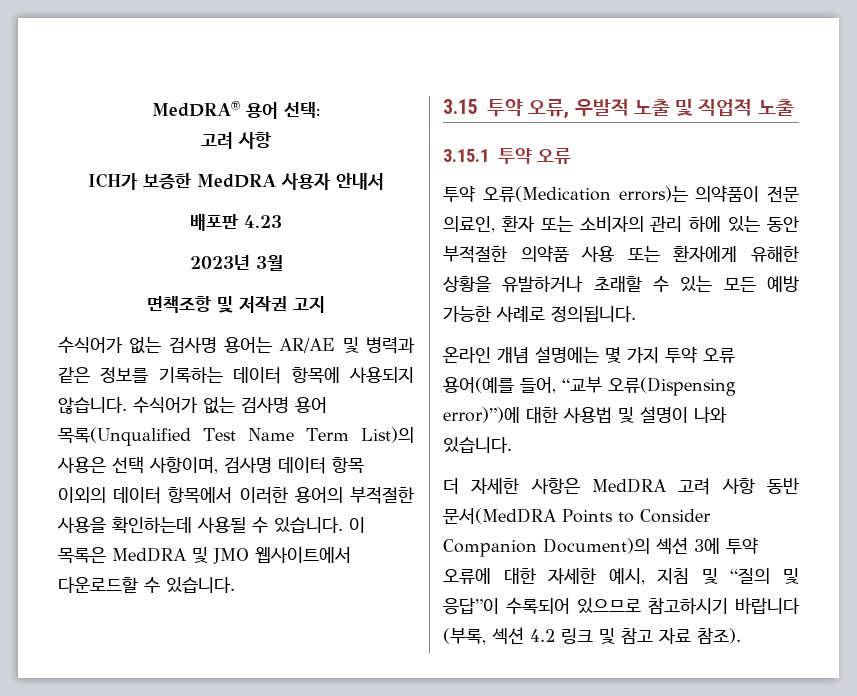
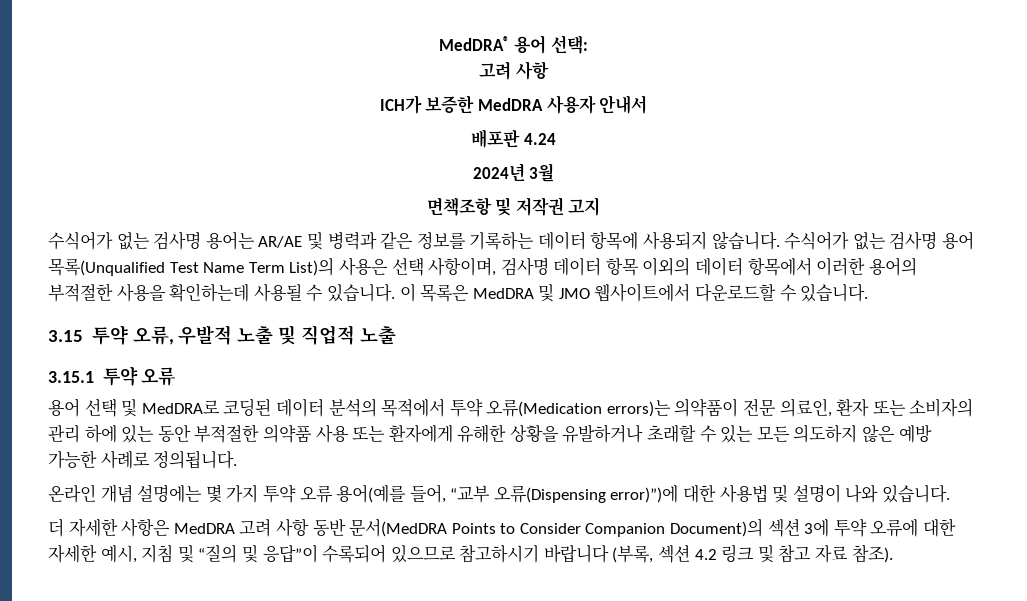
- 배포판 4.23
- 2023년 3월
+ 배포판 4.24
+ 2024년 3월
- 투약 오류(Medication errors)는 의약품이 전문 의료인, 환자 또는 소비자의 관리 하에 있는 동안 부적절한 의약품 사용 또는 환자에게 유해한 상황을 유발하거나 초래할 수 있는 모든 예방 가능한 사례로 정의됩니다.
+ 용어 선택 및 MedDRA로 코딩된 데이터 분석의 목적에서 투약 오류(Medication errors)는 의약품이 전문 의료인, 환자 또는 소비자의 관리 하에 있는 동안 부적절한 의약품 사용 또는 환자에게 유해한 상황을 유발하거나 초래할 수 있는 모든 의도하지 않은 예방 가능한 사례로 정의됩니다.

